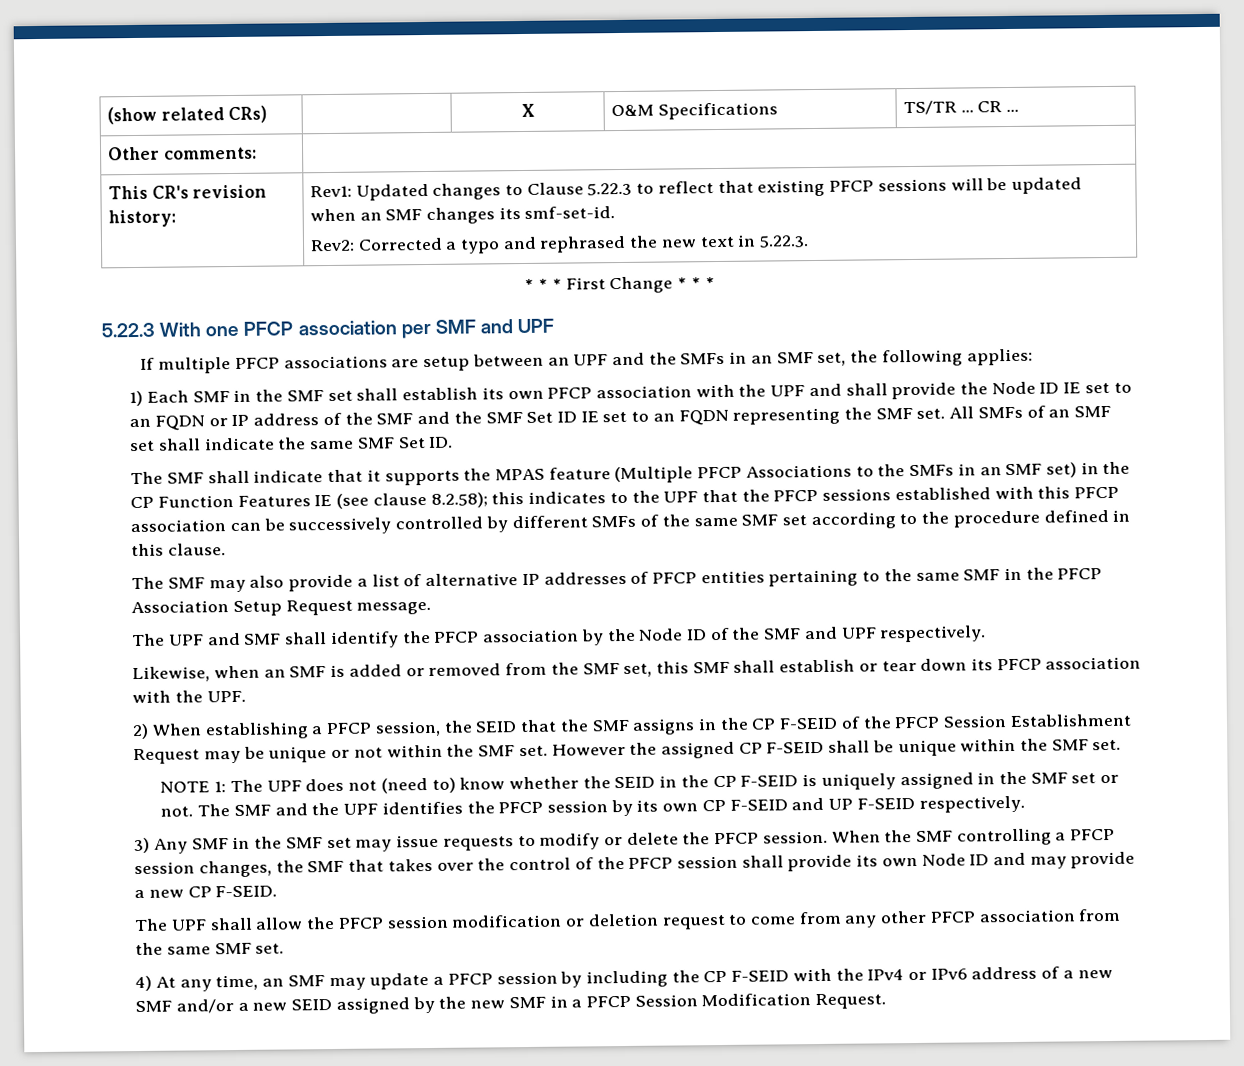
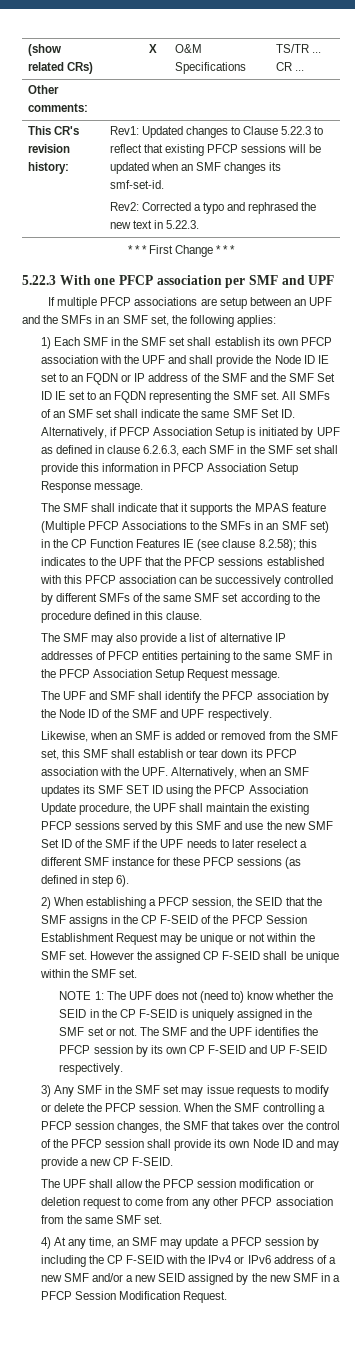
- All SMFs of an SMF set shall indicate the same SMF Set ID.
+ All SMFs of an SMF set shall indicate the same SMF Set ID. Alternatively, if PFCP Association Setup is initiated by UPF as defined in clause 6.2.6.3, each SMF in the SMF set shall provide this information in PFCP Association Setup Response message.
- Likewise, when an SMF is added or removed from the SMF set, this SMF shall establish or tear down its PFCP association with the UPF.
+ Likewise, when an SMF is added or removed from the SMF set, this SMF shall establish or tear down its PFCP association with the UPF. Alternatively, when an SMF updates its SMF SET ID using the PFCP Association Update procedure, the UPF shall maintain the existing PFCP sessions served by this SMF and use the new SMF Set ID of the SMF if the UPF needs to later reselect a different SMF instance for these PFCP sessions (as defined in step 6).

